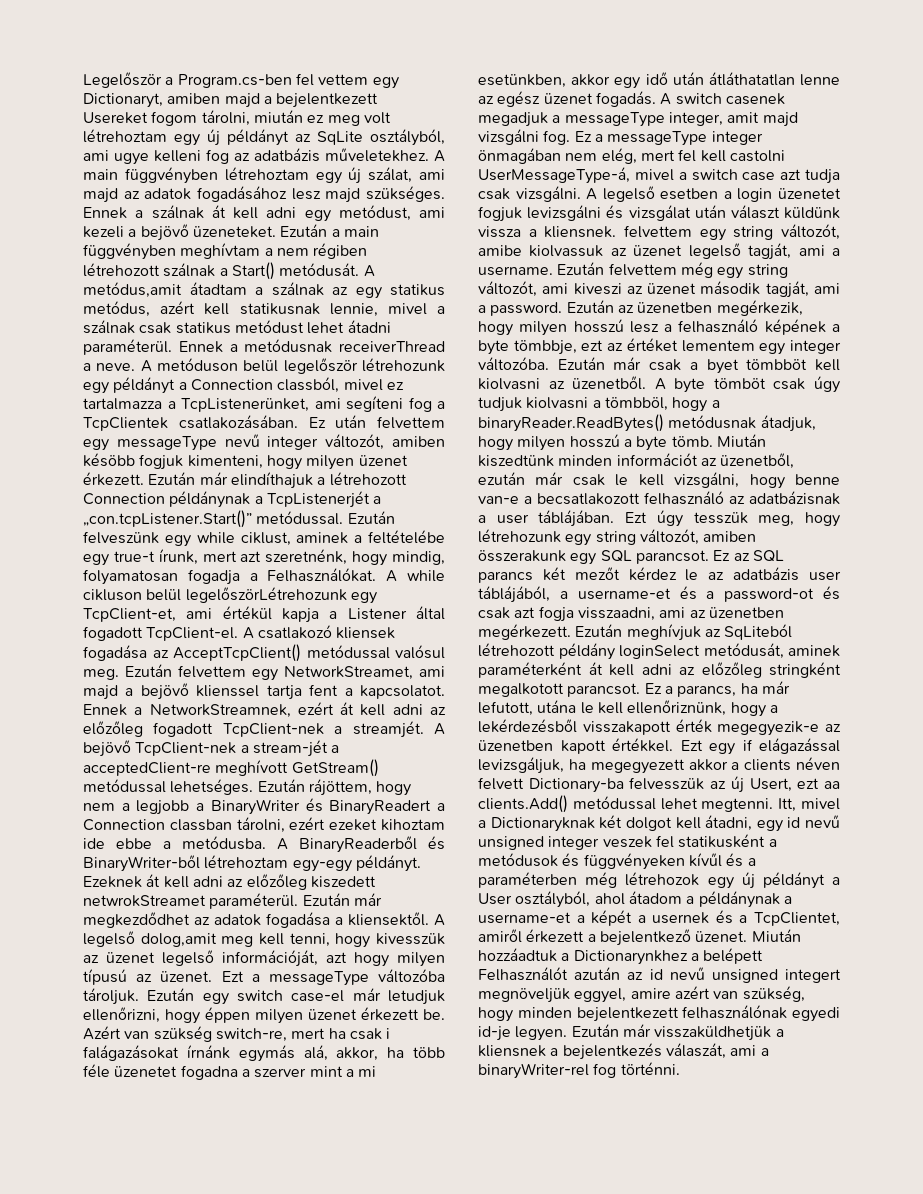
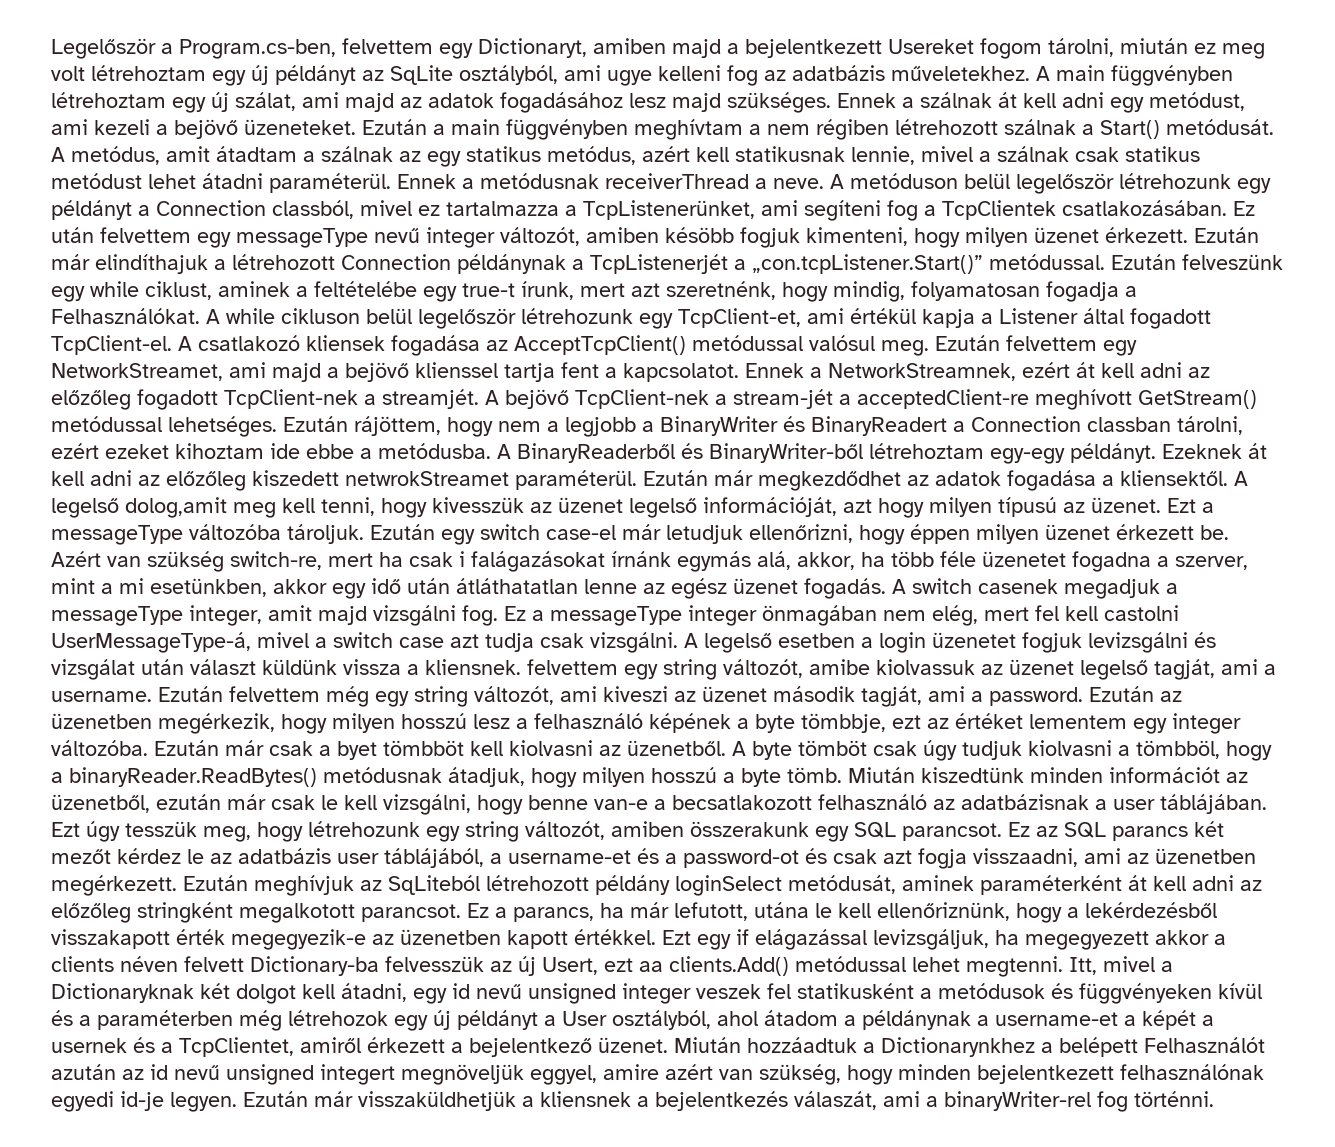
- Legelőször a Program.cs-ben fel vettem egy Dictionaryt, amiben majd a bejelentkezett Usereket fogom tárolni, miután ez meg volt létrehoztam egy új példányt az SqLite osztályból, ami ugye kelleni fog az adatbázis műveletekhez.
+ Legelőször a Program.cs-ben, felvettem egy Dictionaryt, amiben majd a bejelentkezett Usereket fogom tárolni, miután ez meg volt létrehoztam egy új példányt az SqLite osztályból, ami ugye kelleni fog az adatbázis műveletekhez.
- A metódus,amit átadtam a szálnak az egy statikus metódus, azért kell statikusnak lennie, mivel a szálnak csak statikus metódust lehet átadni paraméterül.
+ A metódus, amit átadtam a szálnak az egy statikus metódus, azért kell statikusnak lennie, mivel a szálnak csak statikus metódust lehet átadni paraméterül.
- A while cikluson belül legelőszörLétrehozunk egy TcpClient-et, ami értékül kapja a Listener által fogadott TcpClient-el.
+ A while cikluson belül legelőször létrehozunk egy TcpClient-et, ami értékül kapja a Listener által fogadott TcpClient-el.
- Azért van szükség switch-re, mert ha csak i falágazásokat írnánk egymás alá, akkor, ha több féle üzenetet fogadna a szerver mint a mi esetünkben, akkor egy idő után átláthatatlan lenne az egész üzenet fogadás.
+ Azért van szükség switch-re, mert ha csak i falágazásokat írnánk egymás alá, akkor, ha több féle üzenetet fogadna a szerver, mint a mi esetünkben, akkor egy idő után átláthatatlan lenne az egész üzenet fogadás.
- Itt, mivel a Dictionaryknak két dolgot kell átadni, egy id nevű unsigned integer veszek fel statikusként a metódusok és függvényeken kívűl és a paraméterben még létrehozok egy új példányt a User osztályból, ahol átadom a példánynak a username-et a képét a usernek és a TcpClientet, amiről érkezett a bejelentkező üzenet.
+ Itt, mivel a Dictionaryknak két dolgot kell átadni, egy id nevű unsigned integer veszek fel statikusként a metódusok és függvényeken kívül és a paraméterben még létrehozok egy új példányt a User osztályból, ahol átadom a példánynak a username-et a képét a usernek és a TcpClientet, amiről érkezett a bejelentkező üzenet.

